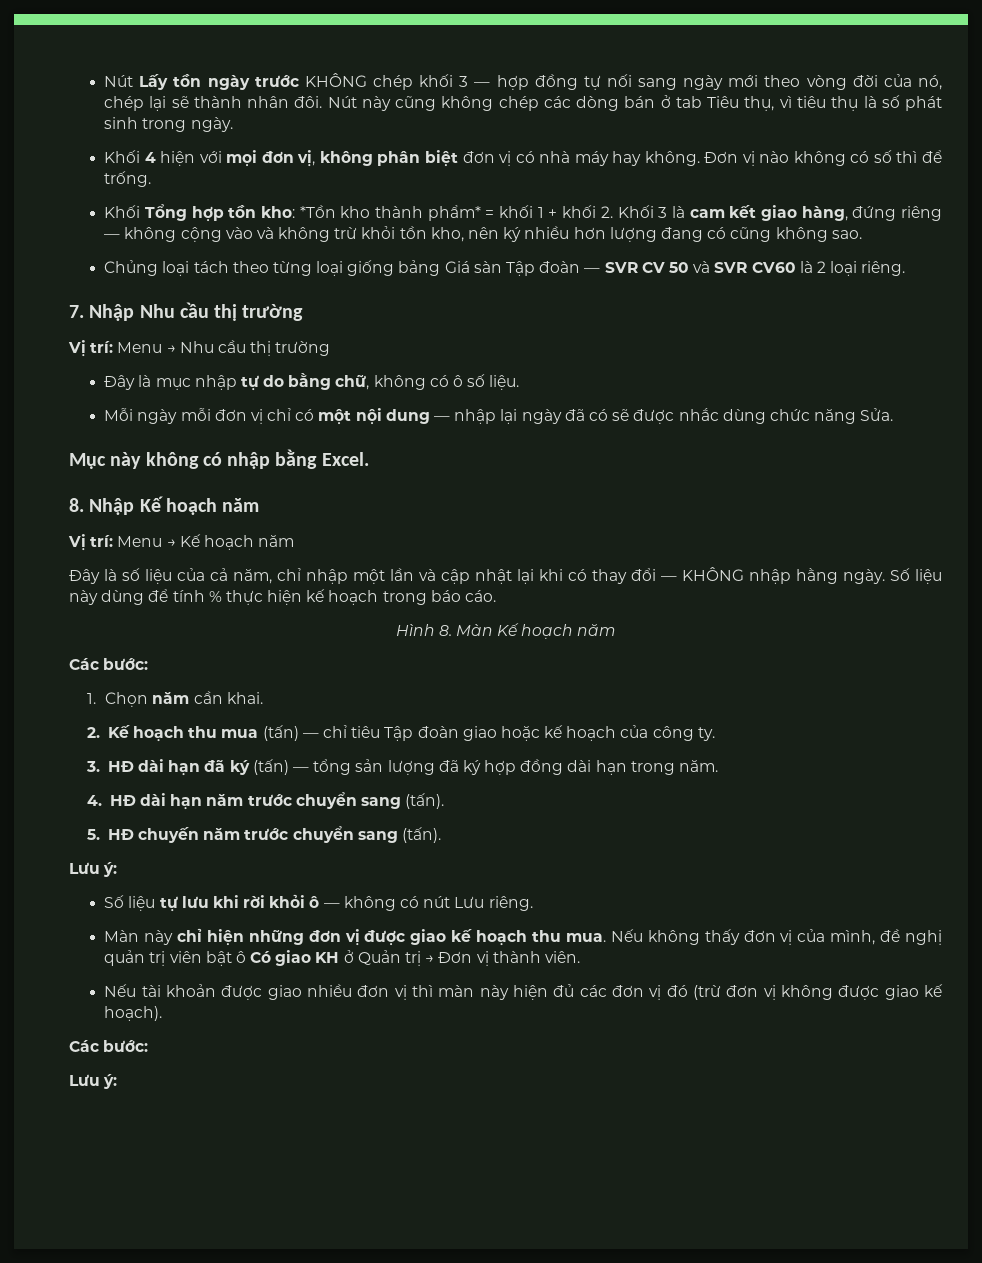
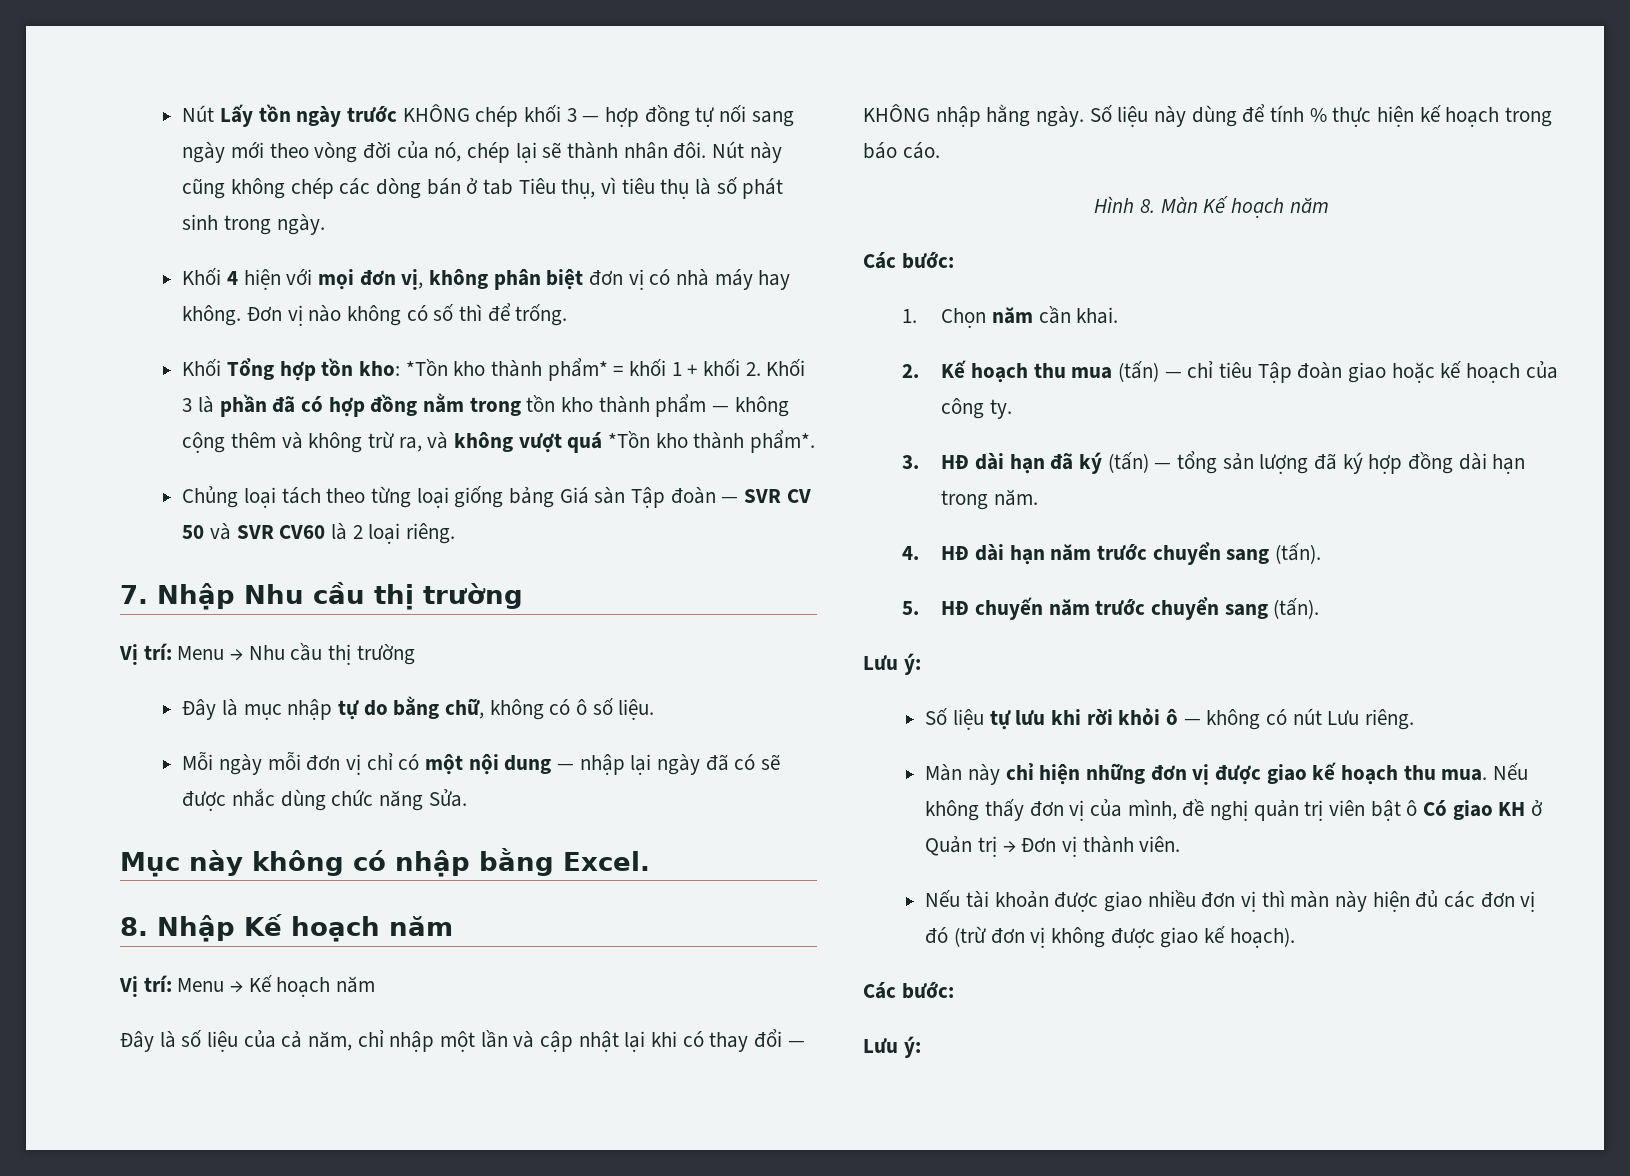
- Khối Tổng hợp tồn kho: *Tồn kho thành phẩm* = khối 1 + khối 2. Khối 3 là cam kết giao hàng, đứng riêng — không cộng vào và không trừ khỏi tồn kho, nên ký nhiều hơn lượng đang có cũng không sao.
+ Khối Tổng hợp tồn kho: *Tồn kho thành phẩm* = khối 1 + khối 2. Khối 3 là phần đã có hợp đồng nằm trong tồn kho thành phẩm — không cộng thêm và không trừ ra, và không vượt quá *Tồn kho thành phẩm*.

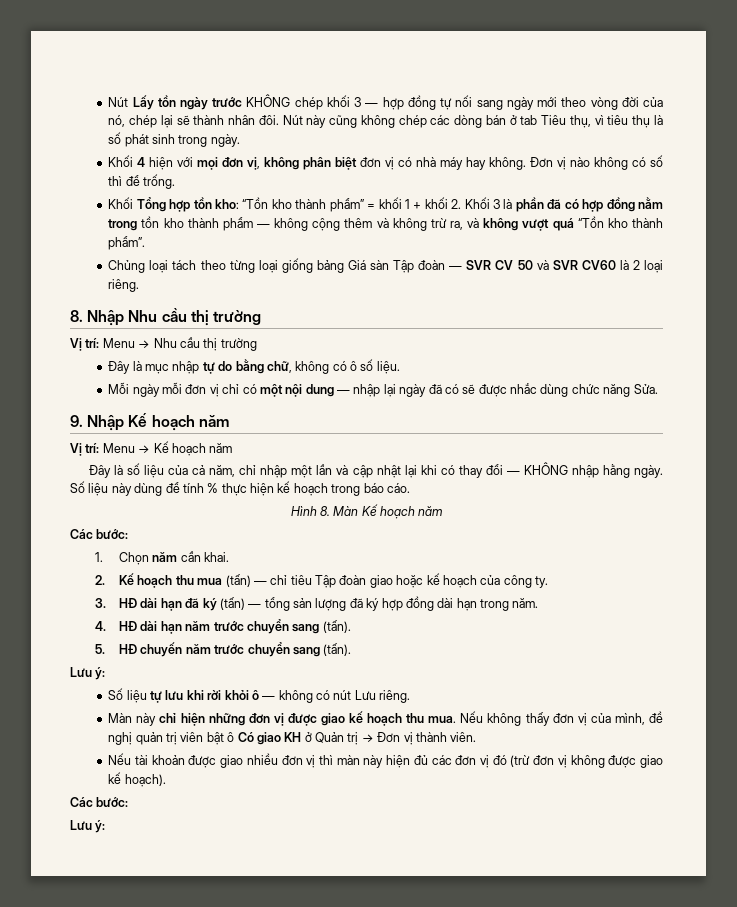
- Khối Tổng hợp tồn kho: *Tồn kho thành phẩm* = khối 1 + khối 2. Khối 3 là phần đã có hợp đồng nằm trong tồn kho thành phẩm — không cộng thêm và không trừ ra, và không vượt quá *Tồn kho thành phẩm*.
+ Khối Tổng hợp tồn kho: “Tồn kho thành phẩm” = khối 1 + khối 2. Khối 3 là phần đã có hợp đồng nằm trong tồn kho thành phẩm — không cộng thêm và không trừ ra, và không vượt quá “Tồn kho thành phẩm”.
- 7. Nhập Nhu cầu thị trường
+ 8. Nhập Nhu cầu thị trường
- Mục này không có nhập bằng Excel.
- 8. Nhập Kế hoạch năm
+ 9. Nhập Kế hoạch năm

